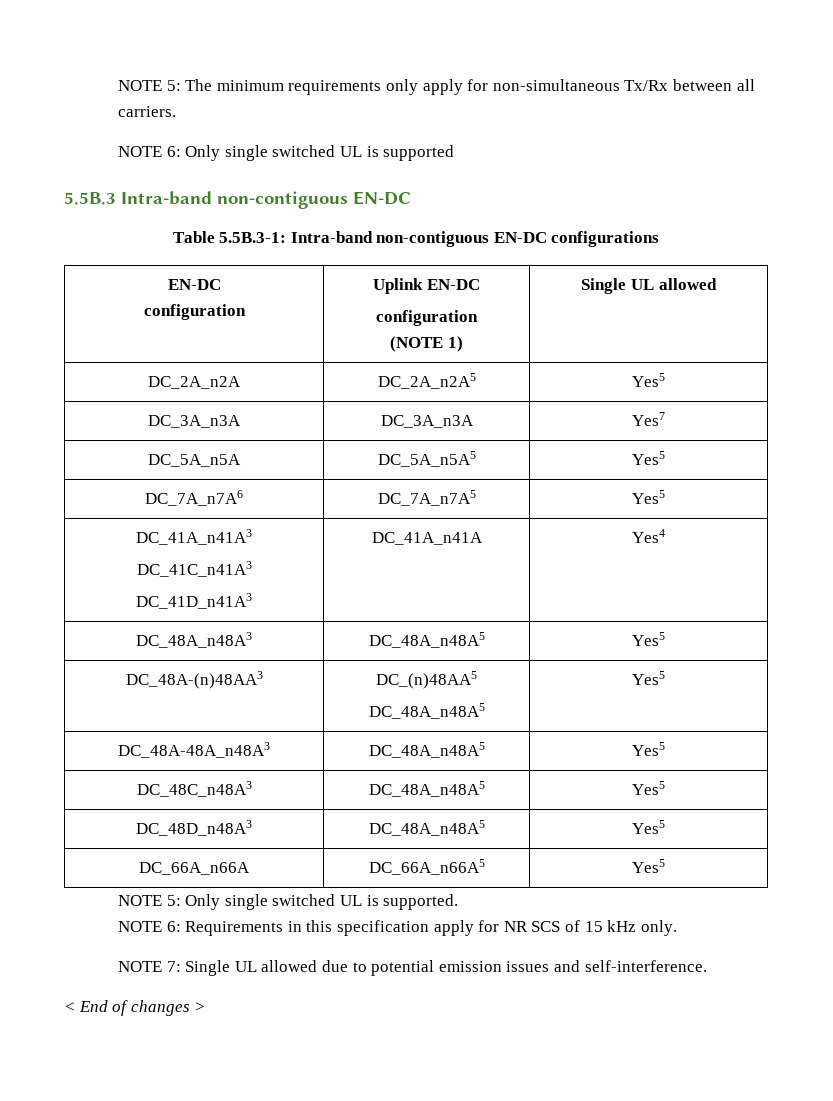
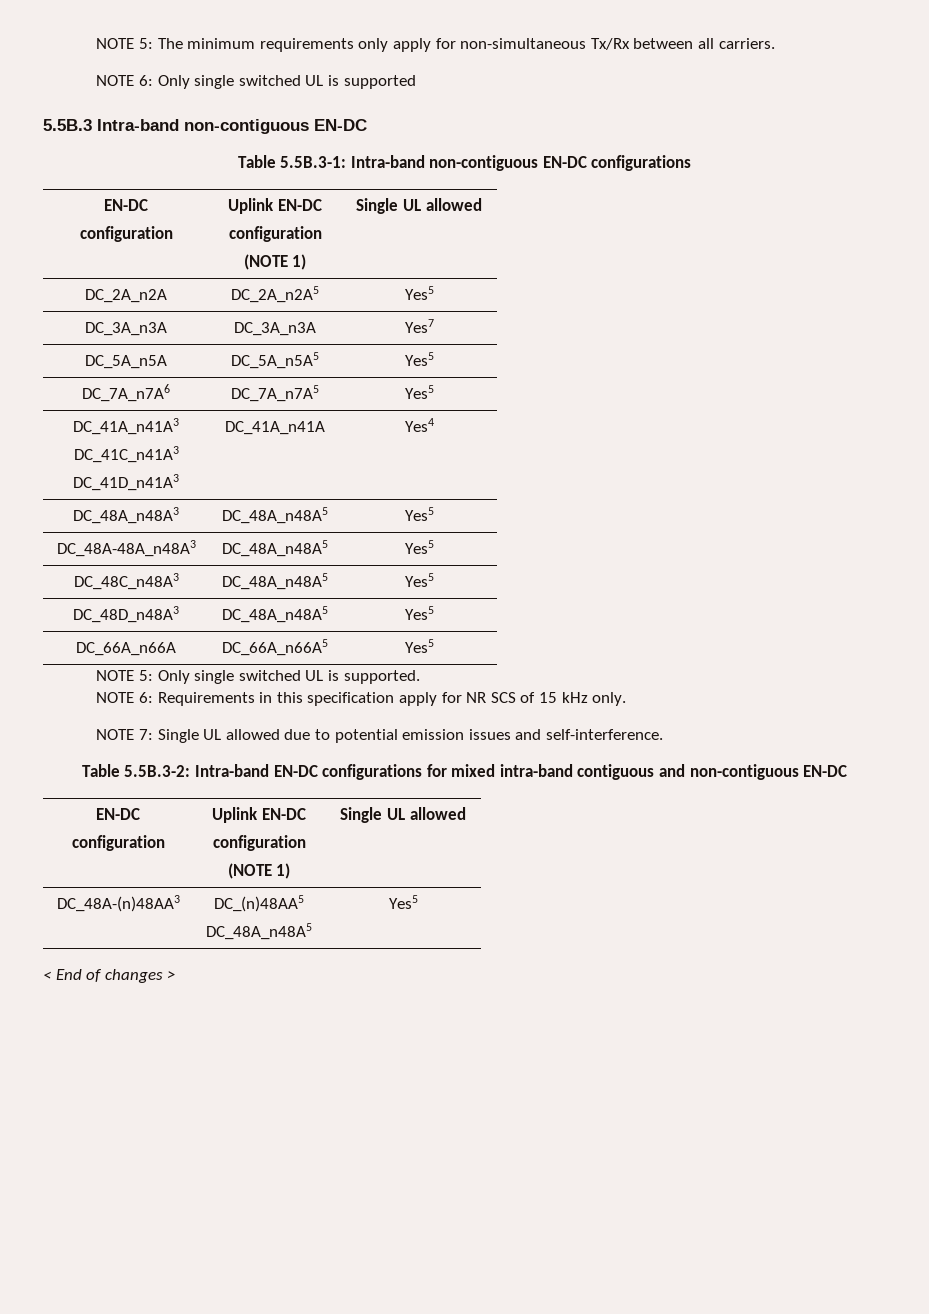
- DC_48A-(n)48AA3 | DC_(n)48AA5
- DC_48A_n48A5 | Yes5
+ Table 5.5B.3-2: Intra-band EN-DC configurations for mixed intra-band contiguous and non-contiguous EN-DC
+ EN-DC
+ configuration | Uplink EN-DC
+ configuration
+ (NOTE 1) | Single UL allowed
+ DC_48A-(n)48AA3 | DC_(n)48AA5
+ DC_48A_n48A5 | Yes5

